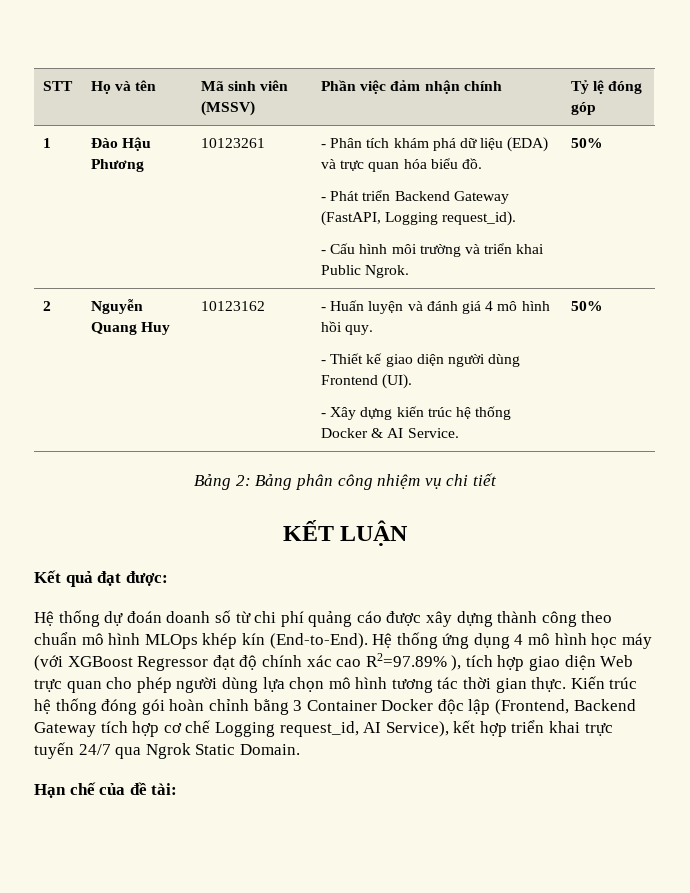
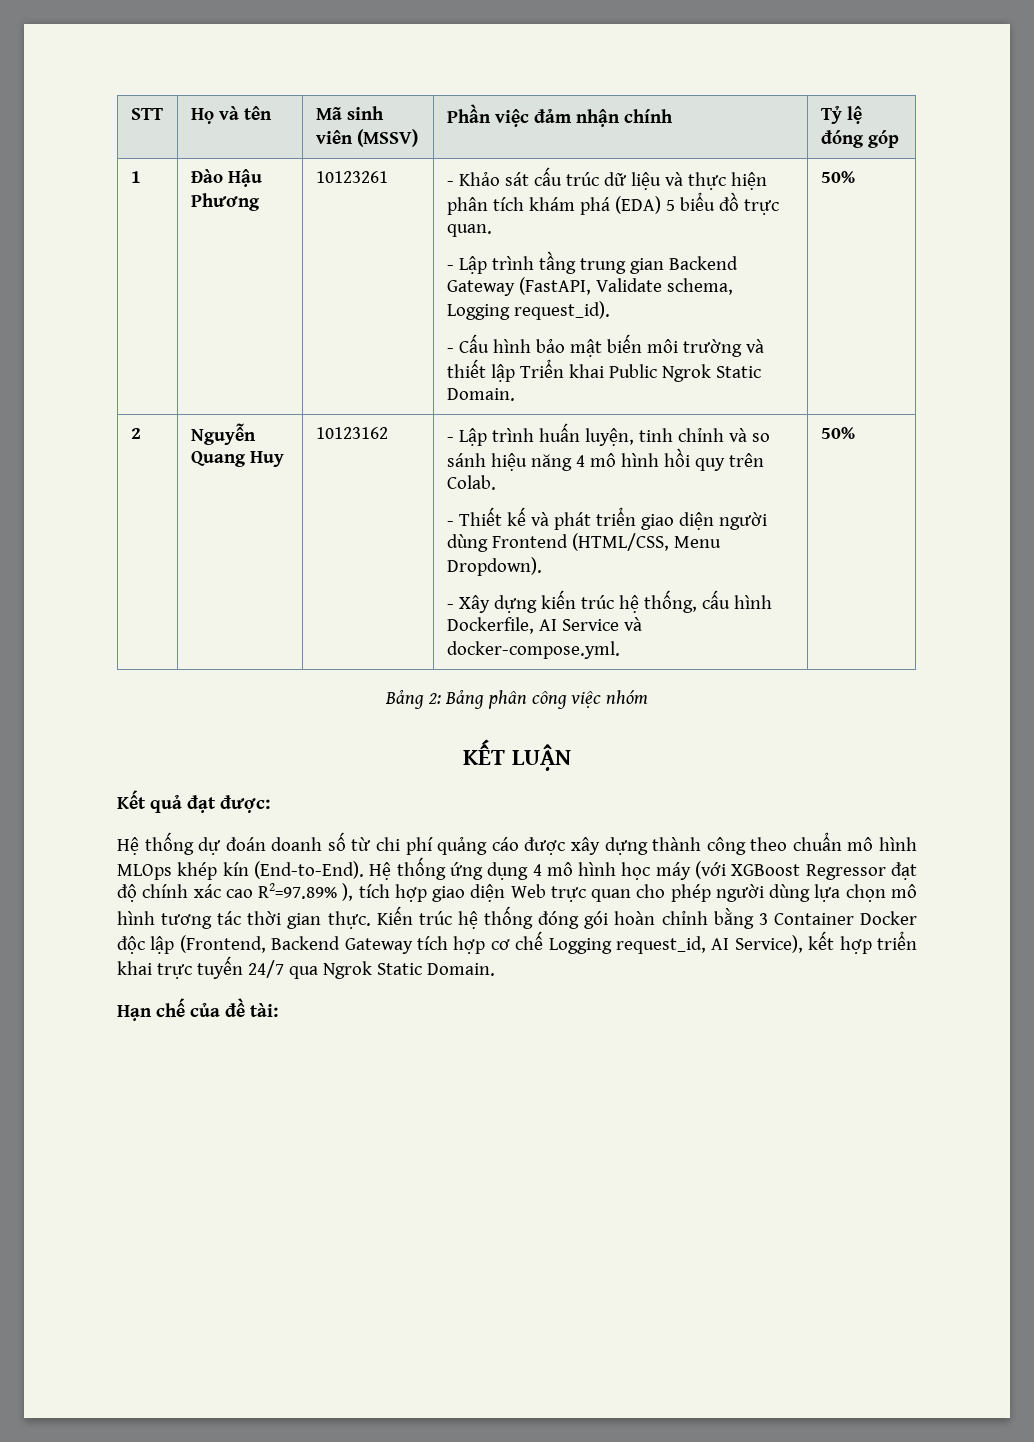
- - Phân tích khám phá dữ liệu (EDA) và trực quan hóa biểu đồ.
- - Phát triển Backend Gateway (FastAPI, Logging request_id).
+ - Khảo sát cấu trúc dữ liệu và thực hiện phân tích khám phá (EDA) 5 biểu đồ trực quan.
+ - Lập trình tầng trung gian Backend Gateway (FastAPI, Validate schema, Logging request_id).
- - Cấu hình môi trường và triển khai Public Ngrok.
+ - Cấu hình bảo mật biến môi trường và thiết lập Triển khai Public Ngrok Static Domain.
- - Huấn luyện và đánh giá 4 mô hình hồi quy.
+ - Lập trình huấn luyện, tinh chỉnh và so sánh hiệu năng 4 mô hình hồi quy trên Colab.
- - Thiết kế giao diện người dùng Frontend (UI).
+ - Thiết kế và phát triển giao diện người dùng Frontend (HTML/CSS, Menu Dropdown).
- - Xây dựng kiến trúc hệ thống Docker & AI Service.
+ - Xây dựng kiến trúc hệ thống, cấu hình Dockerfile, AI Service và docker-compose.yml.
- Bảng 2: Bảng phân công nhiệm vụ chi tiết
+ Bảng 2: Bảng phân công việc nhóm

